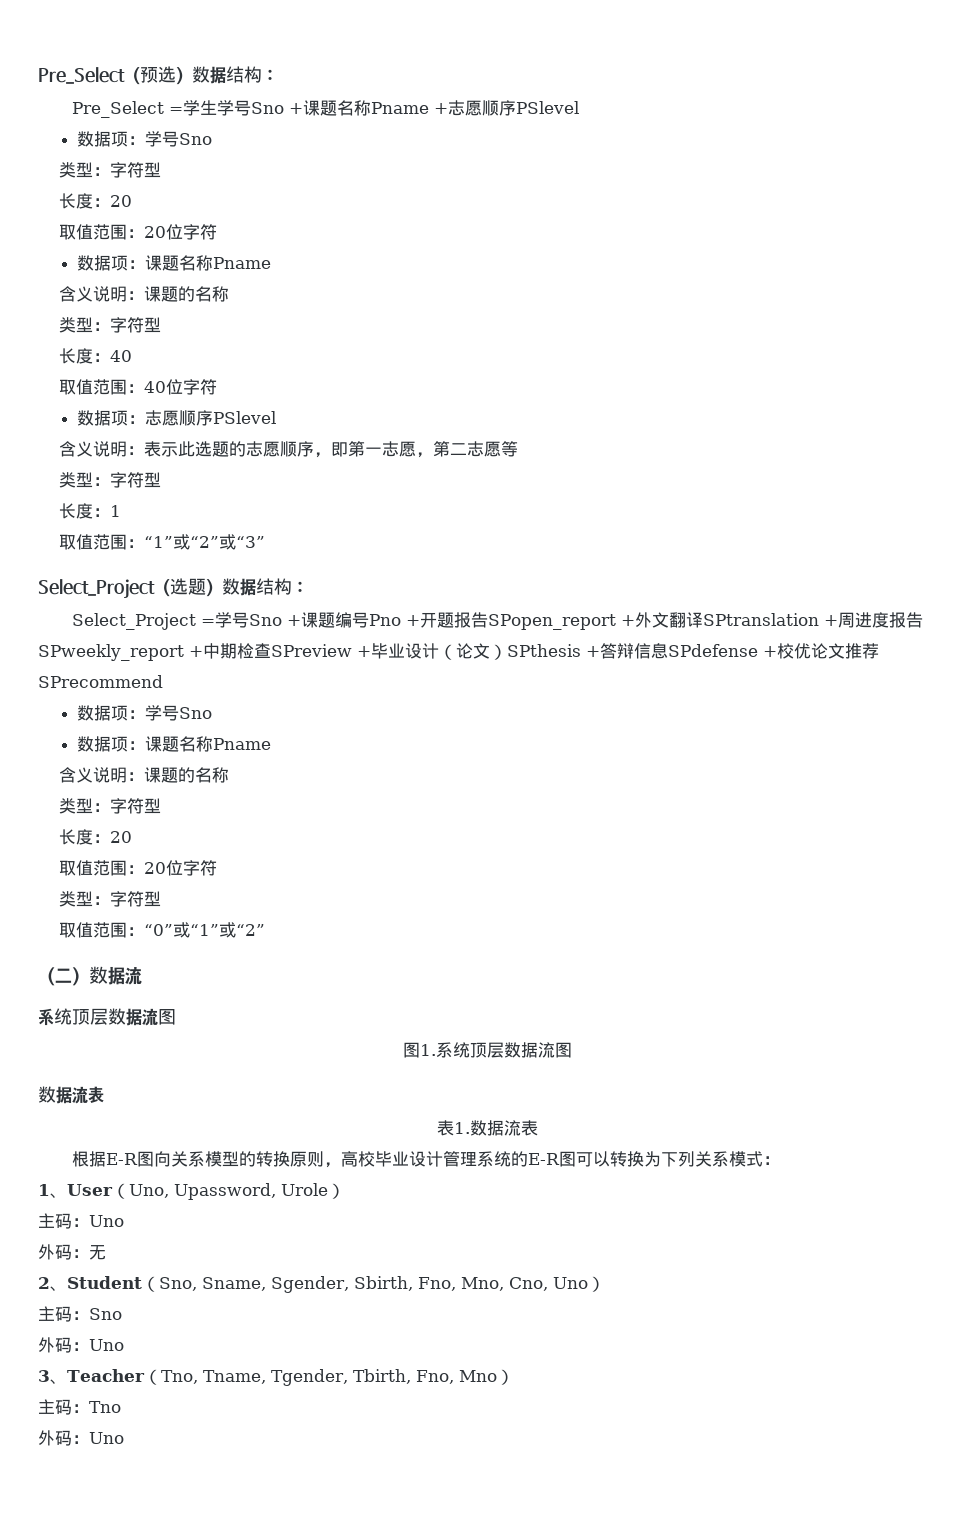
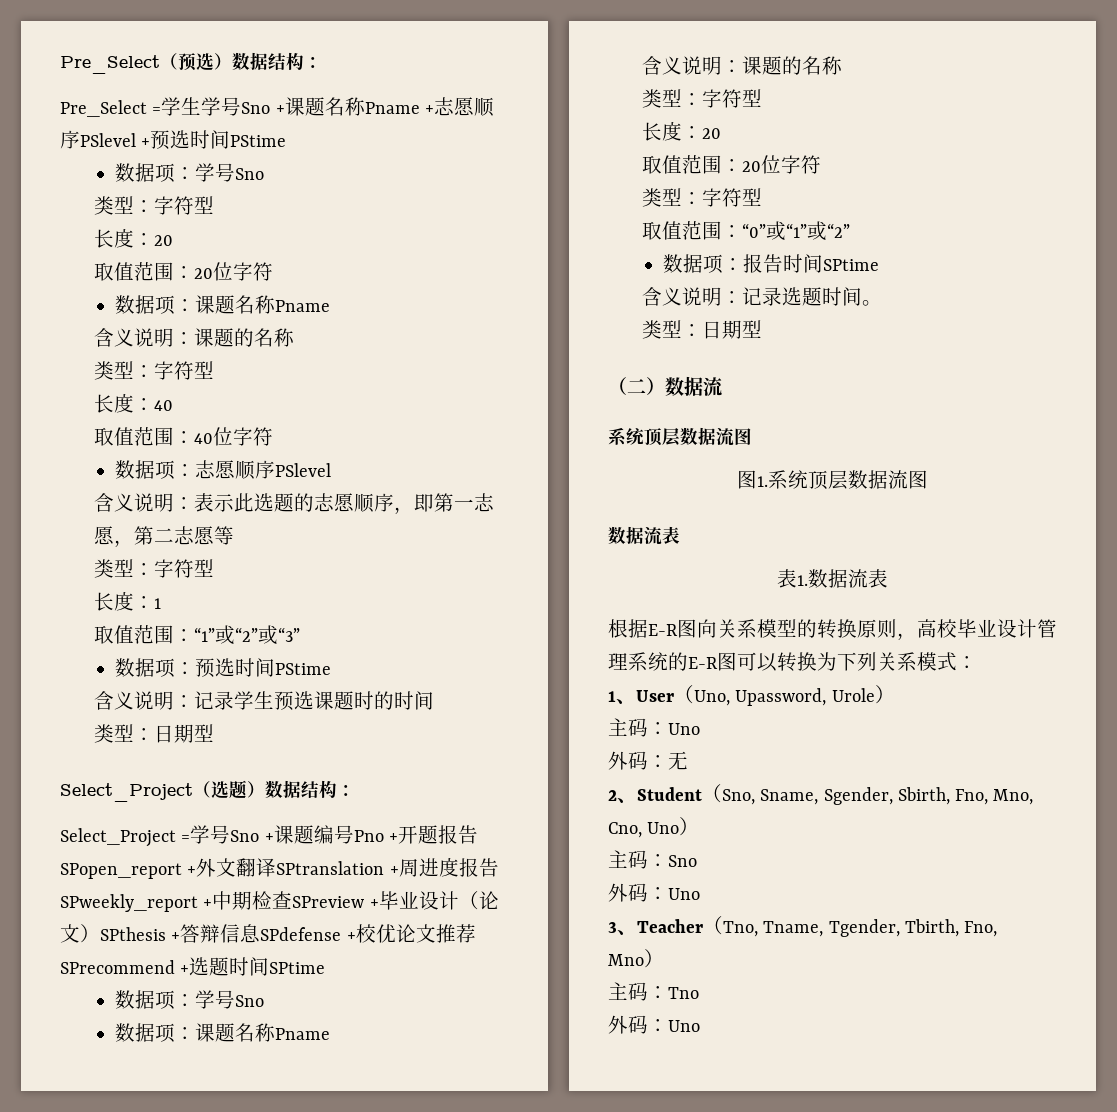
- Pre_Select =学生学号Sno +课题名称Pname +志愿顺序PSlevel
+ Pre_Select =学生学号Sno +课题名称Pname +志愿顺序PSlevel +预选时间PStime
+ 数据项：预选时间PStime
+ 含义说明：记录学生预选课题时的时间
+ 类型：日期型
- Select_Project =学号Sno +课题编号Pno +开题报告SPopen_report +外文翻译SPtranslation +周进度报告SPweekly_report +中期检查SPreview +毕业设计（论文）SPthesis +答辩信息SPdefense +校优论文推荐SPrecommend
+ Select_Project =学号Sno +课题编号Pno +开题报告SPopen_report +外文翻译SPtranslation +周进度报告SPweekly_report +中期检查SPreview +毕业设计（论文）SPthesis +答辩信息SPdefense +校优论文推荐SPrecommend +选题时间SPtime
+ 数据项：报告时间SPtime
+ 含义说明：记录选题时间。
+ 类型：日期型

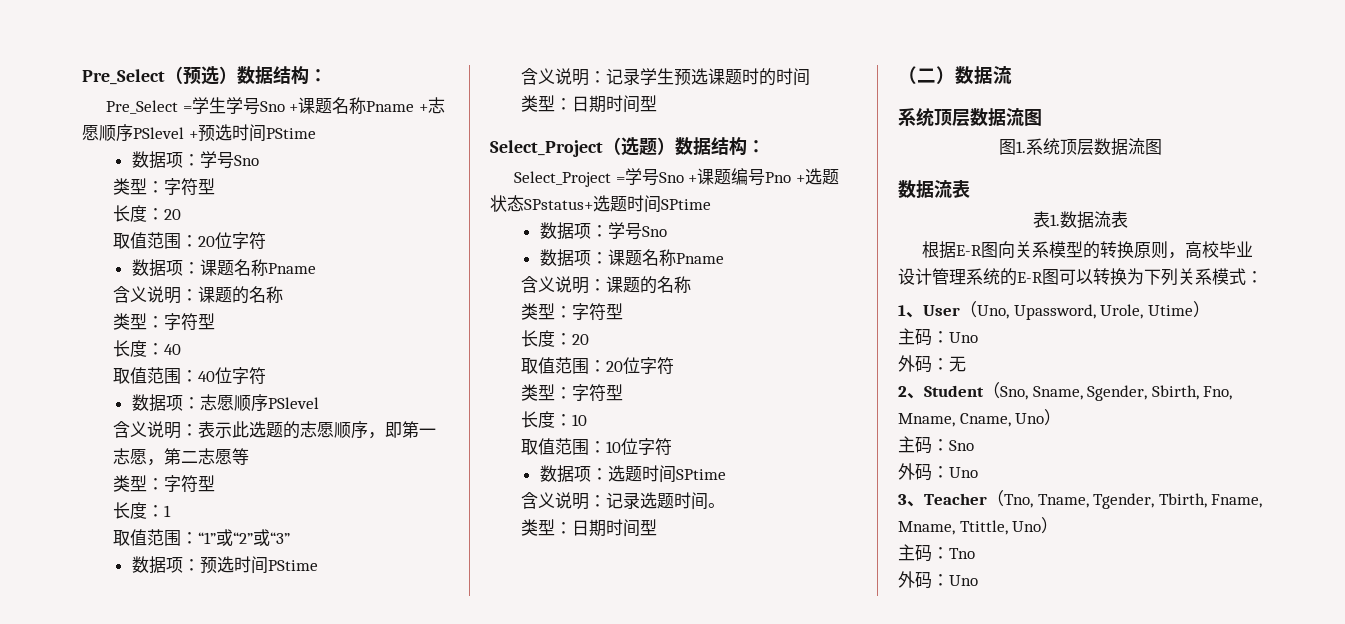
  含义说明：记录学生预选课题时的时间
- 类型：日期型
+ 类型：日期时间型
- Select_Project =学号Sno +课题编号Pno +开题报告SPopen_report +外文翻译SPtranslation +周进度报告SPweekly_report +中期检查SPreview +毕业设计（论文）SPthesis +答辩信息SPdefense +校优论文推荐SPrecommend +选题时间SPtime
+ Select_Project =学号Sno +课题编号Pno +选题状态SPstatus+选题时间SPtime
- 取值范围：“0”或“1”或“2”
- 数据项：报告时间SPtime
+ 长度：10
+ 取值范围：10位字符
+ 数据项：选题时间SPtime
  含义说明：记录选题时间。
- 类型：日期型
+ 类型：日期时间型
- 1、User（Uno, Upassword, Urole）
+ 1、User（Uno, Upassword, Urole, Utime）
- 2、Student（Sno, Sname, Sgender, Sbirth, Fno, Mno, Cno, Uno）
+ 2、Student（Sno, Sname, Sgender, Sbirth, Fno, Mname, Cname, Uno）
- 3、Teacher（Tno, Tname, Tgender, Tbirth, Fno, Mno）
+ 3、Teacher（Tno, Tname, Tgender, Tbirth, Fname, Mname, Ttittle, Uno）

